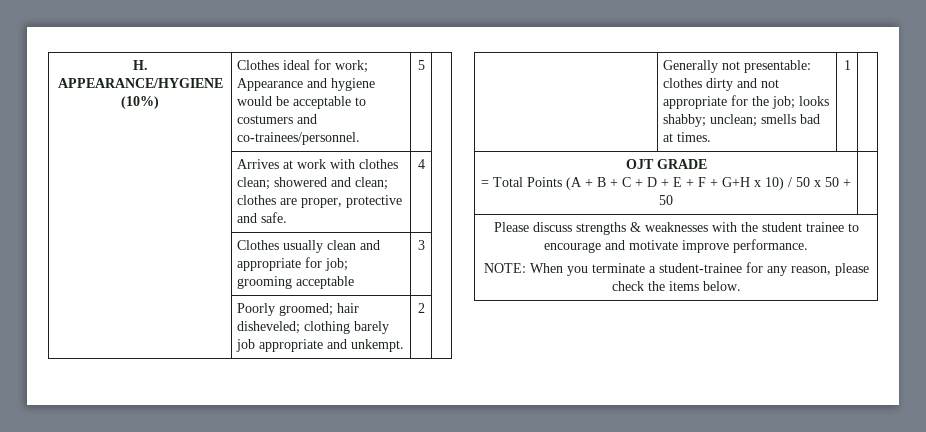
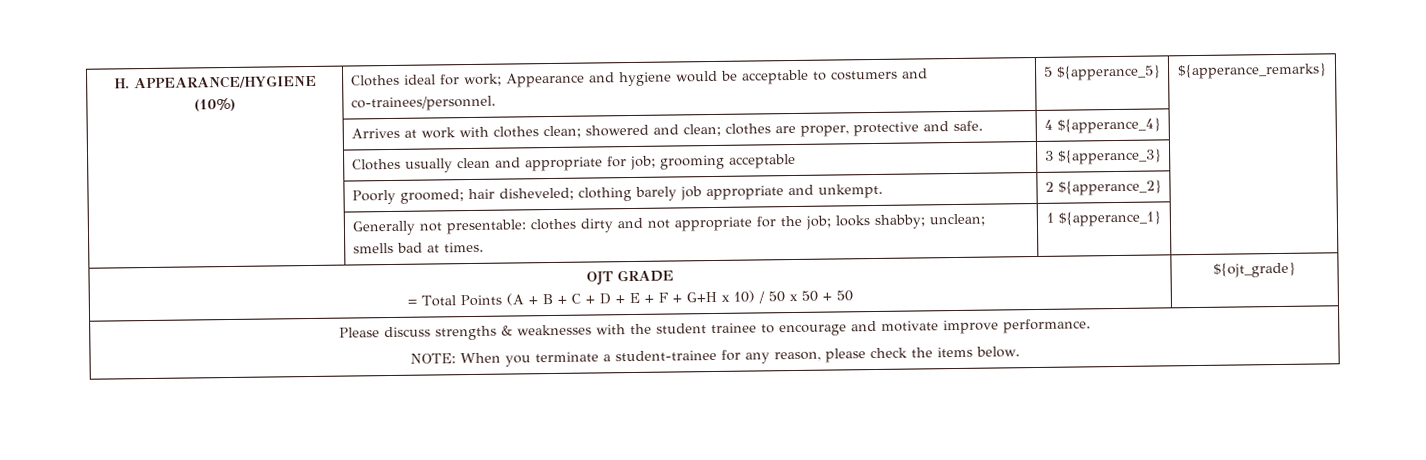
- H. APPEARANCE/HYGIENE (10%) | Clothes ideal for work; Appearance and hygiene would be acceptable to costumers and co-trainees/personnel. | 5 |
+ H. APPEARANCE/HYGIENE (10%) | Clothes ideal for work; Appearance and hygiene would be acceptable to costumers and co-trainees/personnel. | 5 ${apperance_5} | ${apperance_remarks}
- | Arrives at work with clothes clean; showered and clean; clothes are proper, protective and safe. | 4 |
+ | Arrives at work with clothes clean; showered and clean; clothes are proper, protective and safe. | 4 ${apperance_4} |
- | Clothes usually clean and appropriate for job; grooming acceptable | 3 |
+ | Clothes usually clean and appropriate for job; grooming acceptable | 3 ${apperance_3} |
- | Poorly groomed; hair disheveled; clothing barely job appropriate and unkempt. | 2 |
+ | Poorly groomed; hair disheveled; clothing barely job appropriate and unkempt. | 2 ${apperance_2} |
- | Generally not presentable: clothes dirty and not appropriate for the job; looks shabby; unclean; smells bad at times. | 1 |
+ | Generally not presentable: clothes dirty and not appropriate for the job; looks shabby; unclean; smells bad at times. | 1 ${apperance_1} |
  OJT GRADE
- = Total Points (A + B + C + D + E + F + G+H x 10) / 50 x 50 + 50 |
+ = Total Points (A + B + C + D + E + F + G+H x 10) / 50 x 50 + 50 | ${ojt_grade}

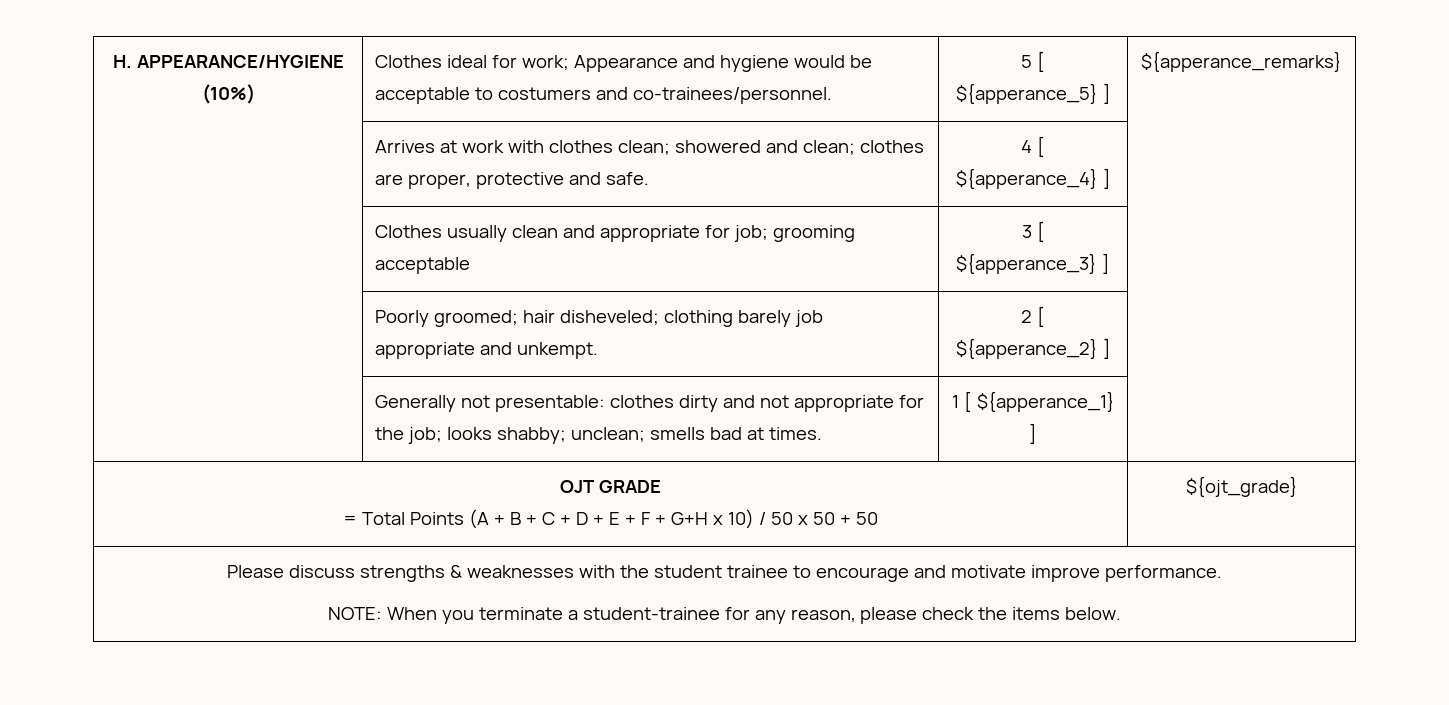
- H. APPEARANCE/HYGIENE (10%) | Clothes ideal for work; Appearance and hygiene would be acceptable to costumers and co-trainees/personnel. | 5 ${apperance_5} | ${apperance_remarks}
+ H. APPEARANCE/HYGIENE (10%) | Clothes ideal for work; Appearance and hygiene would be acceptable to costumers and co-trainees/personnel. | 5 [ ${apperance_5} ] | ${apperance_remarks}
- | Arrives at work with clothes clean; showered and clean; clothes are proper, protective and safe. | 4 ${apperance_4} |
+ | Arrives at work with clothes clean; showered and clean; clothes are proper, protective and safe. | 4 [ ${apperance_4} ] |
- | Clothes usually clean and appropriate for job; grooming acceptable | 3 ${apperance_3} |
+ | Clothes usually clean and appropriate for job; grooming acceptable | 3 [ ${apperance_3} ] |
- | Poorly groomed; hair disheveled; clothing barely job appropriate and unkempt. | 2 ${apperance_2} |
+ | Poorly groomed; hair disheveled; clothing barely job appropriate and unkempt. | 2 [ ${apperance_2} ] |
- | Generally not presentable: clothes dirty and not appropriate for the job; looks shabby; unclean; smells bad at times. | 1 ${apperance_1} |
+ | Generally not presentable: clothes dirty and not appropriate for the job; looks shabby; unclean; smells bad at times. | 1 [ ${apperance_1} ] |

